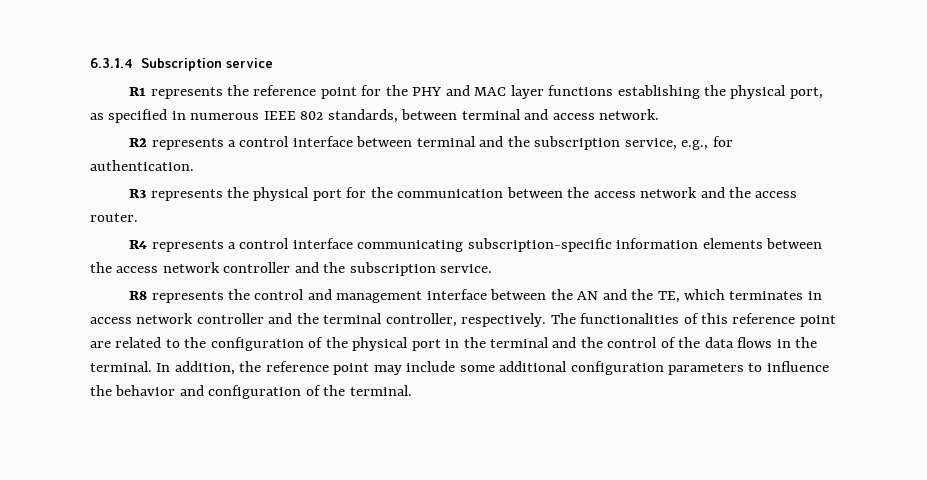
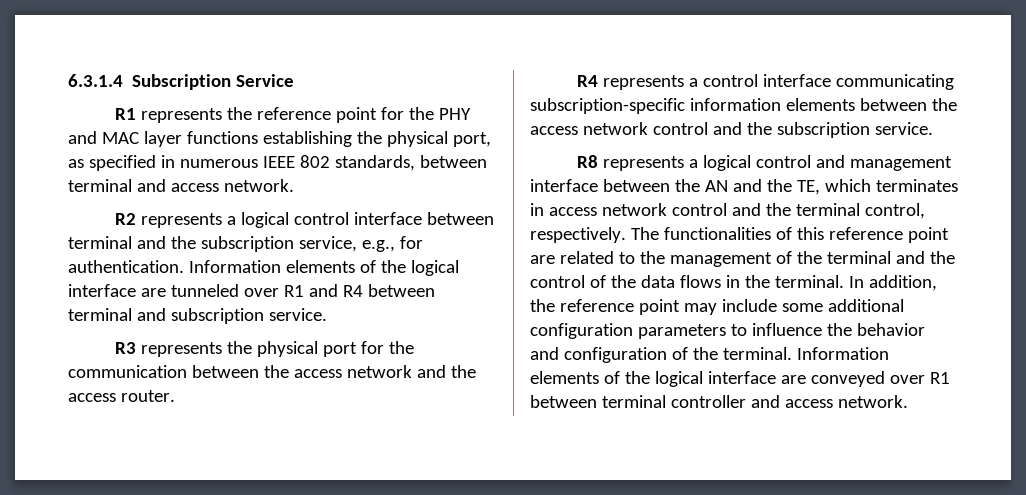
- 6.3.1.4 Subscription service
+ 6.3.1.4 Subscription Service
- R2 represents a control interface between terminal and the subscription service, e.g., for authentication.
+ R2 represents a logical control interface between terminal and the subscription service, e.g., for authentication. Information elements of the logical interface are tunneled over R1 and R4 between terminal and subscription service.
- R4 represents a control interface communicating subscription-specific information elements between the access network controller and the subscription service.
+ R4 represents a control interface communicating subscription-specific information elements between the access network control and the subscription service.
- R8 represents the control and management interface between the AN and the TE, which terminates in access network controller and the terminal controller, respectively.
+ R8 represents a logical control and management interface between the AN and the TE, which terminates in access network control and the terminal control, respectively.
- The functionalities of this reference point are related to the configuration of the physical port in the terminal and the control of the data flows in the terminal.
+ The functionalities of this reference point are related to the management of the terminal and the control of the data flows in the terminal.
+ Information elements of the logical interface are conveyed over R1 between terminal controller and access network.

